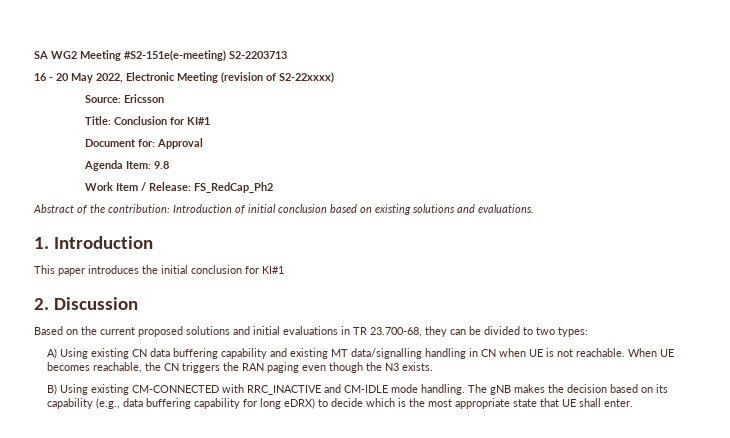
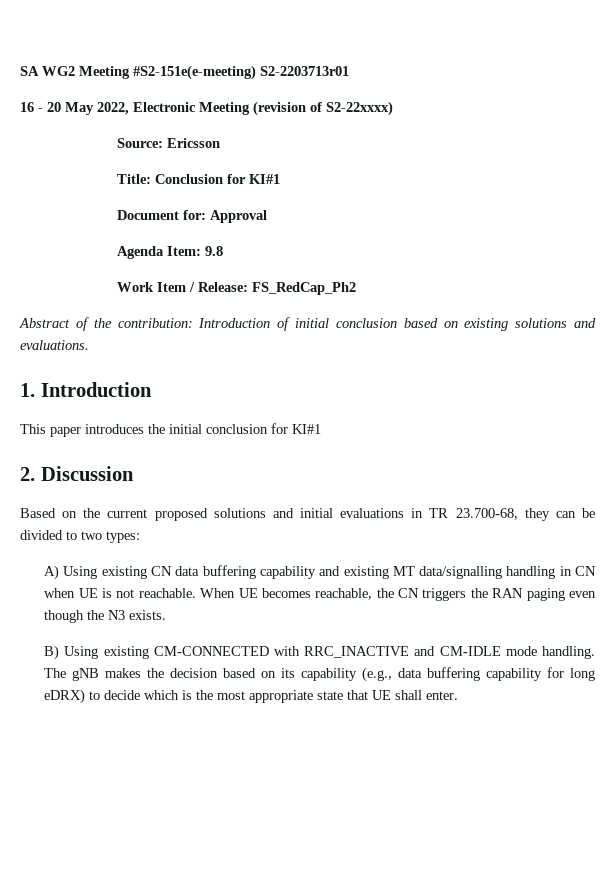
- SA WG2 Meeting #S2-151e(e-meeting) S2-2203713
+ SA WG2 Meeting #S2-151e(e-meeting) S2-2203713r01

